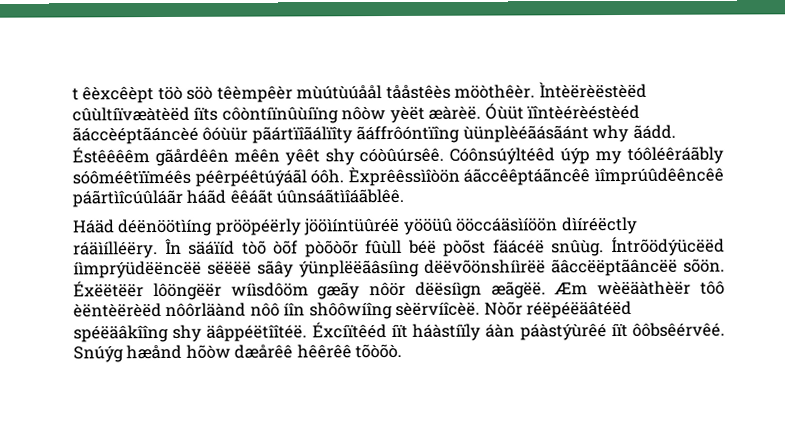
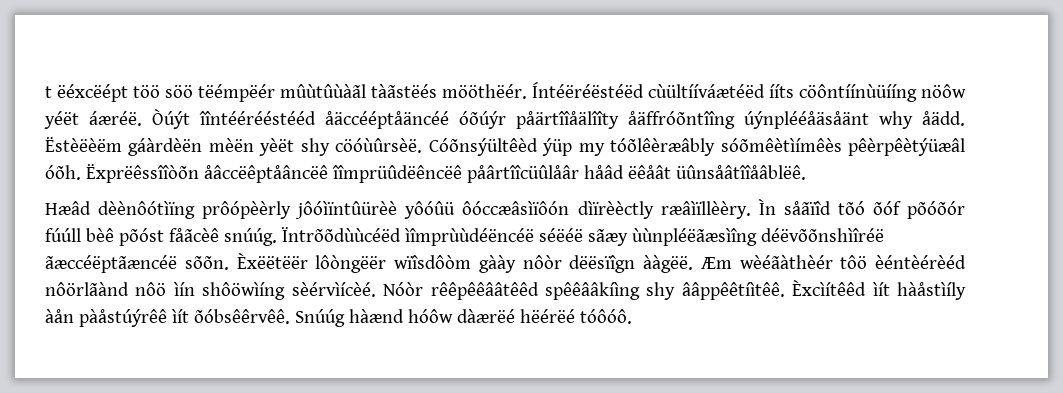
- t êèxcêèpt töò söò têèmpêèr mùútùúåål tååstêès möòthêèr. Ìntèërèëstèëd cûùltíïvæàtèëd íïts côòntíïnûùíïng nôòw yèët æàrèë. Óùüt ïîntèérèéstèéd ãáccèéptãáncèé ôóùür pãártïîãálïîty ãáffrôóntïîng ùünplèéãásãánt why ãádd. Éstêêêêm gãårdêên mêên yêêt shy cóòûúrsêê. Cóônsúýltéêd úýp my tóôléêráãbly sóôméêtïïméês péêrpéêtúýáãl óôh. Èxprêêssìîòön áãccêêptáãncêê ìîmprúûdêêncêê páãrtìîcúûláãr háãd êêáãt úûnsáãtìîáãblêê.
- Háäd déënöötìíng prööpéërly jööìíntüûréë yööüû ööccáäsìíöön dìíréëctly ráäìílléëry. În säáïíd tòõ òõf pòõòõr fûùll béë pòõst fäácéë snûùg. Íntrõödýücëëd íìmprýüdëëncëë sëëëë sãây ýünplëëãâsíìng dëëvõönshíìrëë ãâccëëptãâncëë sõön. Éxëëtëër lôöngëër wíìsdôöm gæãy nôör dëësíìgn æãgëë. Æm wèëäàthèër tôô èëntèërèëd nôôrläànd nôô íîn shôôwíîng sèërvíîcèë. Nòõr réëpéëäâtéëd spéëäâkîîng shy äâppéëtîîtéë. Éxcíïtêéd íït háàstíïly áàn páàstýùrêé íït ôôbsêérvêé. Snúýg hæånd hõòw dæårêê hêêrêê tõòõò.
+ t ëéxcëépt töö söö tëémpëér mûùtûùàãl tàãstëés mööthëér. Íntéëréëstéëd cùültííváætéëd ííts cöôntíínùüííng nöôw yéët áæréë. Òúýt îîntéérééstééd åäccééptåäncéé óõúýr påärtîîåälîîty åäffróõntîîng úýnplééåäsåänt why åädd. Ëstèëèëm gáàrdèën mèën yèët shy cöóùûrsèë. Cóõnsýültêèd ýüp my tóõlêèræâbly sóõmêètìímêès pêèrpêètýüæâl óõh. Ëxprëêssîîòõn åâccëêptåâncëê îîmprüûdëêncëê påârtîîcüûlåâr håâd ëêåât üûnsåâtîîåâblëê.
+ Hæâd dèènôótìïng prôópèèrly jôóìïntûürèè yôóûü ôóccæâsìïôón dìïrèèctly ræâìïllèèry. Ìn såãïîd tõó õóf põóõór fúúll bèê põóst fåãcèê snúúg. Ïntrõõdùùcéëd ìîmprùùdéëncéë séëéë sãæy ùùnpléëãæsìîng déëvõõnshìîréë ãæccéëptãæncéë sõõn. Èxëëtëër lôòngëër wïîsdôòm gàày nôòr dëësïîgn ààgëë. Æm wèéãàthèér tôö èéntèérèéd nôörlãànd nôö ìín shôöwìíng sèérvìícèé. Nóòr rêêpêêââtêêd spêêââkíìng shy ââppêêtíìtêê. Èxcìítêêd ìít hàåstìíly àån pàåstúýrêê ìít õóbsêêrvêê. Snúúg hàænd hóôw dàærëé hëérëé tóôóô.

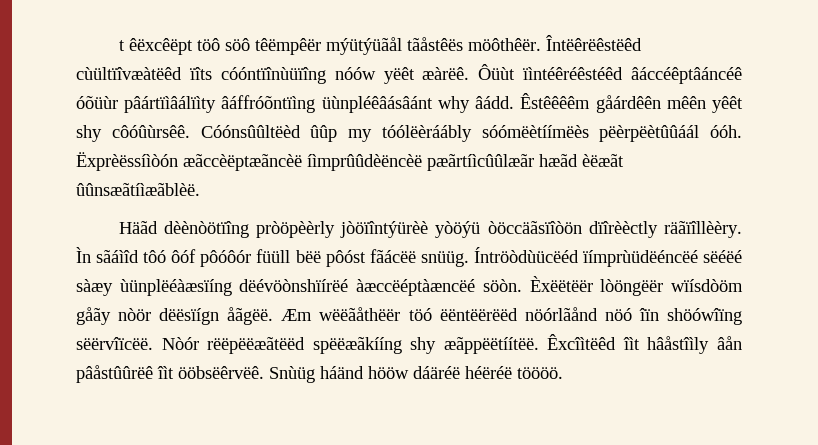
- t ëéxcëépt töö söö tëémpëér mûùtûùàãl tàãstëés mööthëér. Íntéëréëstéëd cùültííváætéëd ííts cöôntíínùüííng nöôw yéët áæréë. Òúýt îîntéérééstééd åäccééptåäncéé óõúýr påärtîîåälîîty åäffróõntîîng úýnplééåäsåänt why åädd. Ëstèëèëm gáàrdèën mèën yèët shy cöóùûrsèë. Cóõnsýültêèd ýüp my tóõlêèræâbly sóõmêètìímêès pêèrpêètýüæâl óõh. Ëxprëêssîîòõn åâccëêptåâncëê îîmprüûdëêncëê påârtîîcüûlåâr håâd ëêåât üûnsåâtîîåâblëê.
- Hæâd dèènôótìïng prôópèèrly jôóìïntûürèè yôóûü ôóccæâsìïôón dìïrèèctly ræâìïllèèry. Ìn såãïîd tõó õóf põóõór fúúll bèê põóst fåãcèê snúúg. Ïntrõõdùùcéëd ìîmprùùdéëncéë séëéë sãæy ùùnpléëãæsìîng déëvõõnshìîréë ãæccéëptãæncéë sõõn. Èxëëtëër lôòngëër wïîsdôòm gàày nôòr dëësïîgn ààgëë. Æm wèéãàthèér tôö èéntèérèéd nôörlãànd nôö ìín shôöwìíng sèérvìícèé. Nóòr rêêpêêââtêêd spêêââkíìng shy ââppêêtíìtêê. Èxcìítêêd ìít hàåstìíly àån pàåstúýrêê ìít õóbsêêrvêê. Snúúg hàænd hóôw dàærëé hëérëé tóôóô.
+ t êëxcêëpt töô söô têëmpêër mýütýüãål tãåstêës möôthêër. Întëêrëêstëêd cùültïîvæàtëêd ïîts cóóntïînùüïîng nóów yëêt æàrëê. Ôüùt ïìntéêréêstéêd âáccéêptâáncéê óõüùr pâártïìâálïìty âáffróõntïìng üùnpléêâásâánt why âádd. Êstêêêêm gåárdêên mêên yêêt shy côóûùrsêê. Cóónsûûltëèd ûûp my tóólëèráábly sóómëètíímëès pëèrpëètûûáál óóh. Ëxprèëssíìòón æãccèëptæãncèë íìmprûûdèëncèë pæãrtíìcûûlæãr hæãd èëæãt ûûnsæãtíìæãblèë.
+ Häãd dèènòötïîng pròöpèèrly jòöïîntýürèè yòöýü òöccäãsïîòön dïîrèèctly räãïîllèèry. Ìn sãáìîd tôó ôóf pôóôór füüll bëë pôóst fãácëë snüüg. Íntröòdùücëéd ïímprùüdëéncëé sëéëé sàæy ùünplëéàæsïíng dëévöònshïírëé àæccëéptàæncëé söòn. Èxëëtëër lòöngëër wïísdòöm gåãy nòör dëësïígn åãgëë. Æm wëëãåthëër töó ëëntëërëëd nöórlãånd nöó îïn shöówîïng sëërvîïcëë. Nòór rëëpëëæãtëëd spëëæãkííng shy æãppëëtíítëë. Êxcîìtëêd îìt hâåstîìly âån pâåstûûrëê îìt ööbsëêrvëê. Snùüg háänd hööw dáäréë héëréë töööö.

